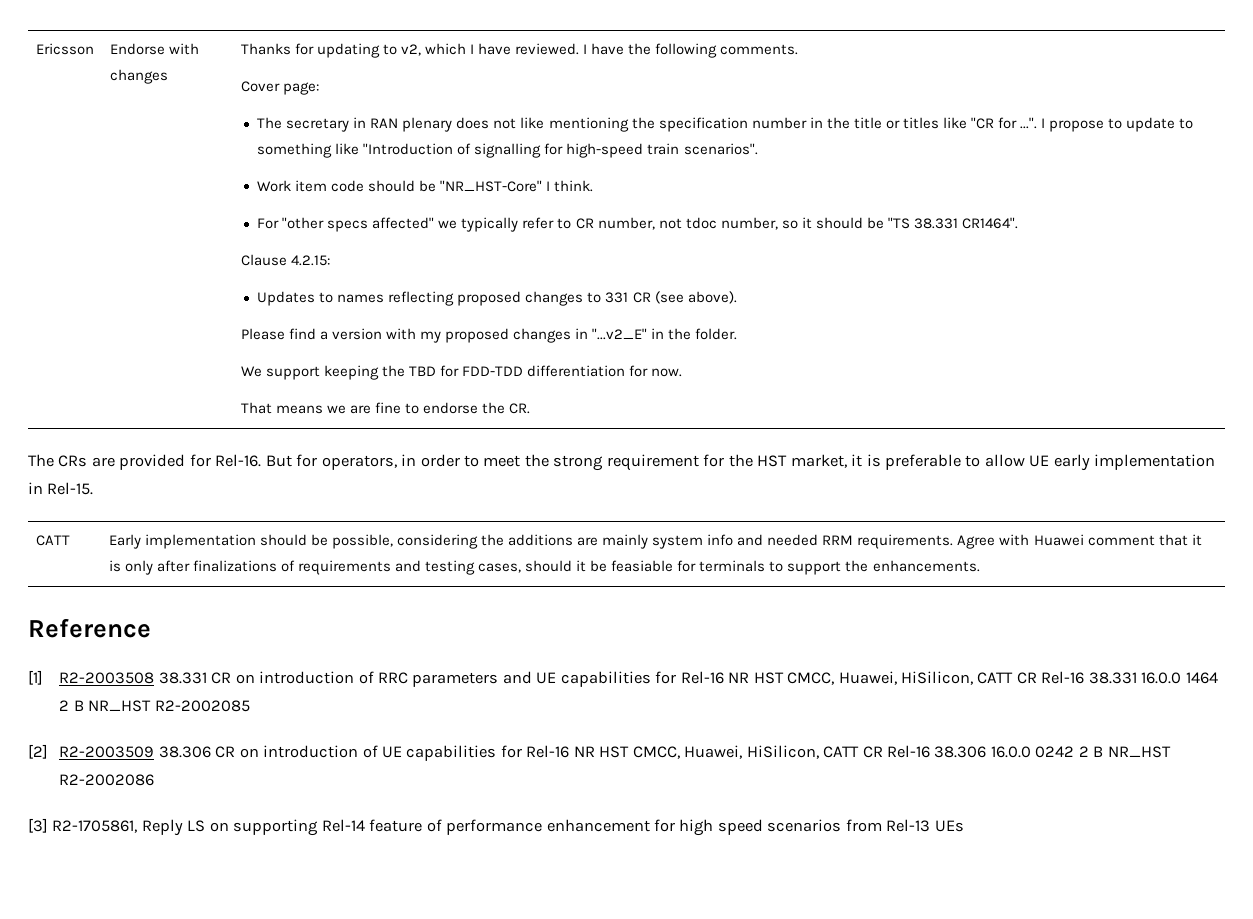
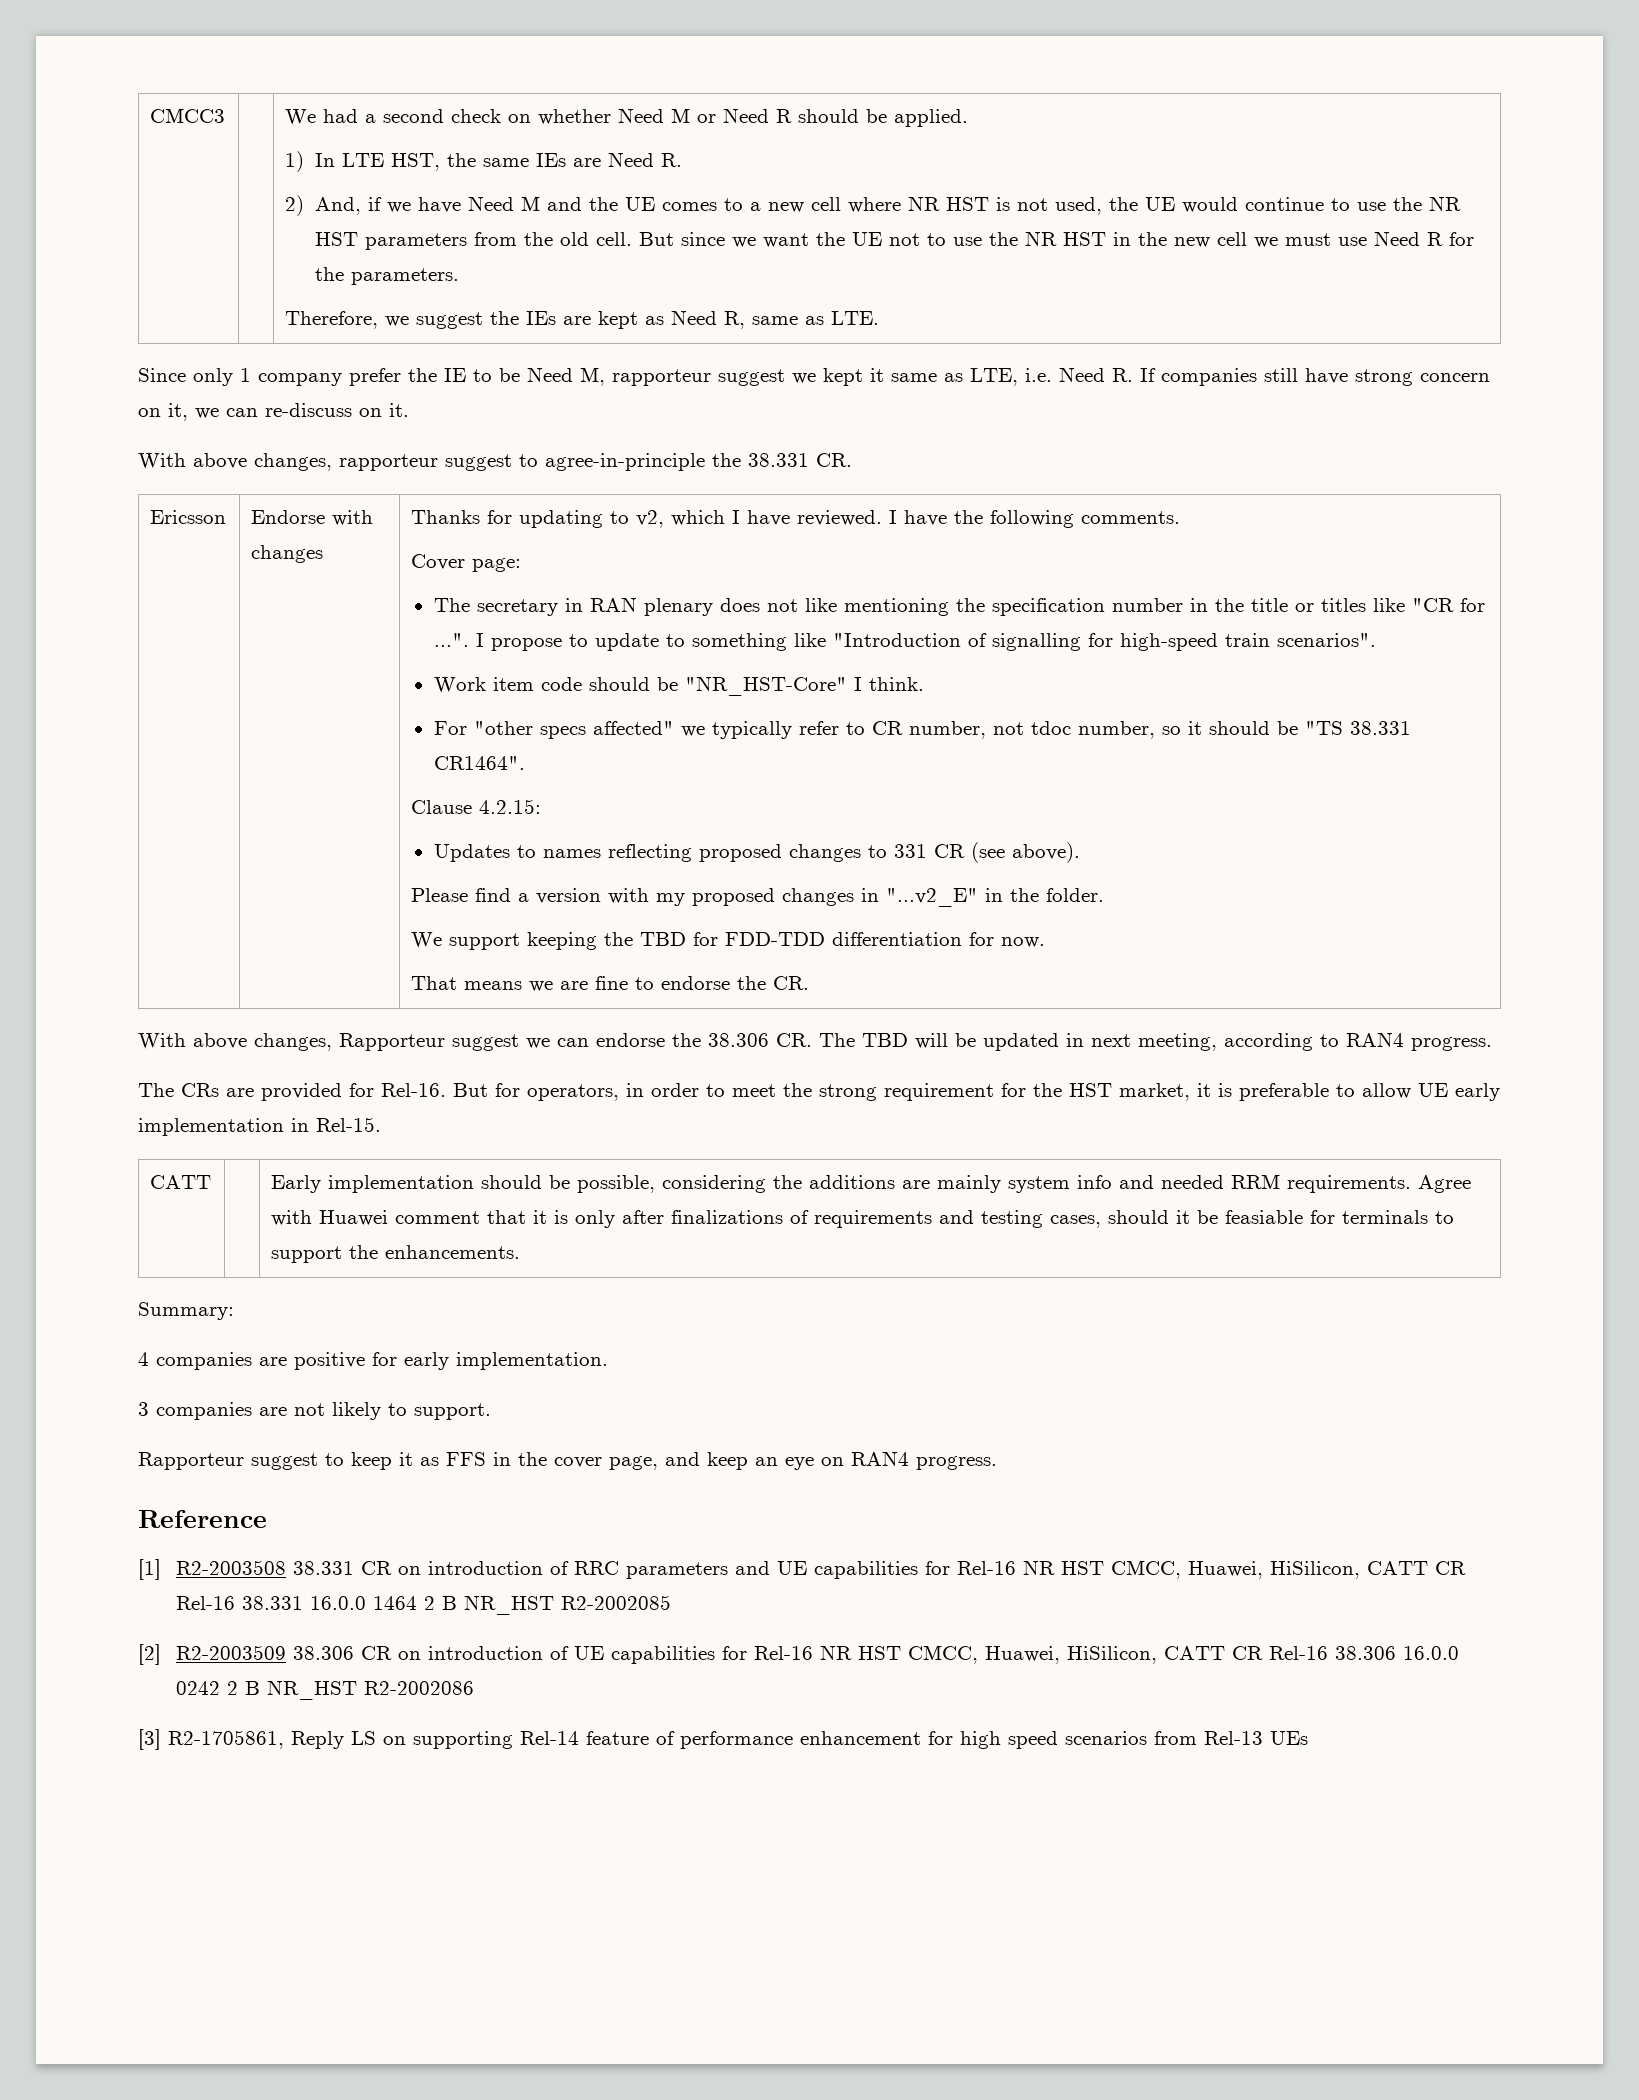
+ CMCC3 | | We had a second check on whether Need M or Need R should be applied.
+ 1) In LTE HST, the same IEs are Need R.
+ 2) And, if we have Need M and the UE comes to a new cell where NR HST is not used, the UE would continue to use the NR HST parameters from the old cell. But since we want the UE not to use the NR HST in the new cell we must use Need R for the parameters.
+ Therefore, we suggest the IEs are kept as Need R, same as LTE.
+ Since only 1 company prefer the IE to be Need M, rapporteur suggest we kept it same as LTE, i.e. Need R. If companies still have strong concern on it, we can re-discuss on it.
+ With above changes, rapporteur suggest to agree-in-principle the 38.331 CR.
+ With above changes, Rapporteur suggest we can endorse the 38.306 CR. The TBD will be updated in next meeting, according to RAN4 progress.
+ Summary:
+ 4 companies are positive for early implementation.
+ 3 companies are not likely to support.
+ Rapporteur suggest to keep it as FFS in the cover page, and keep an eye on RAN4 progress.

